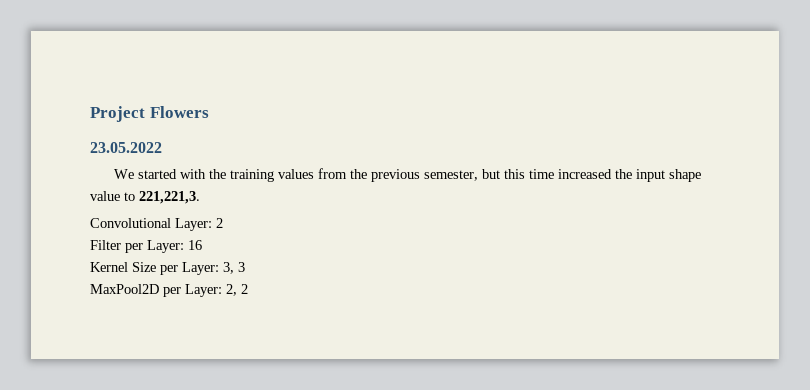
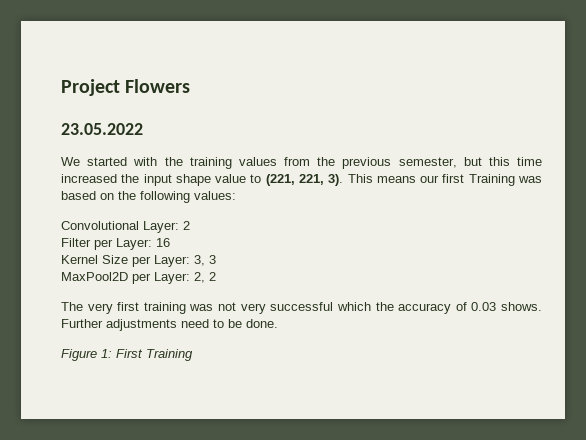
- We started with the training values from the previous semester, but this time increased the input shape value to 221,221,3.
+ We started with the training values from the previous semester, but this time increased the input shape value to (221, 221, 3). This means our first Training was based on the following values:
+ The very first training was not very successful which the accuracy of 0.03 shows. Further adjustments need to be done.
+ Figure 1: First Training

